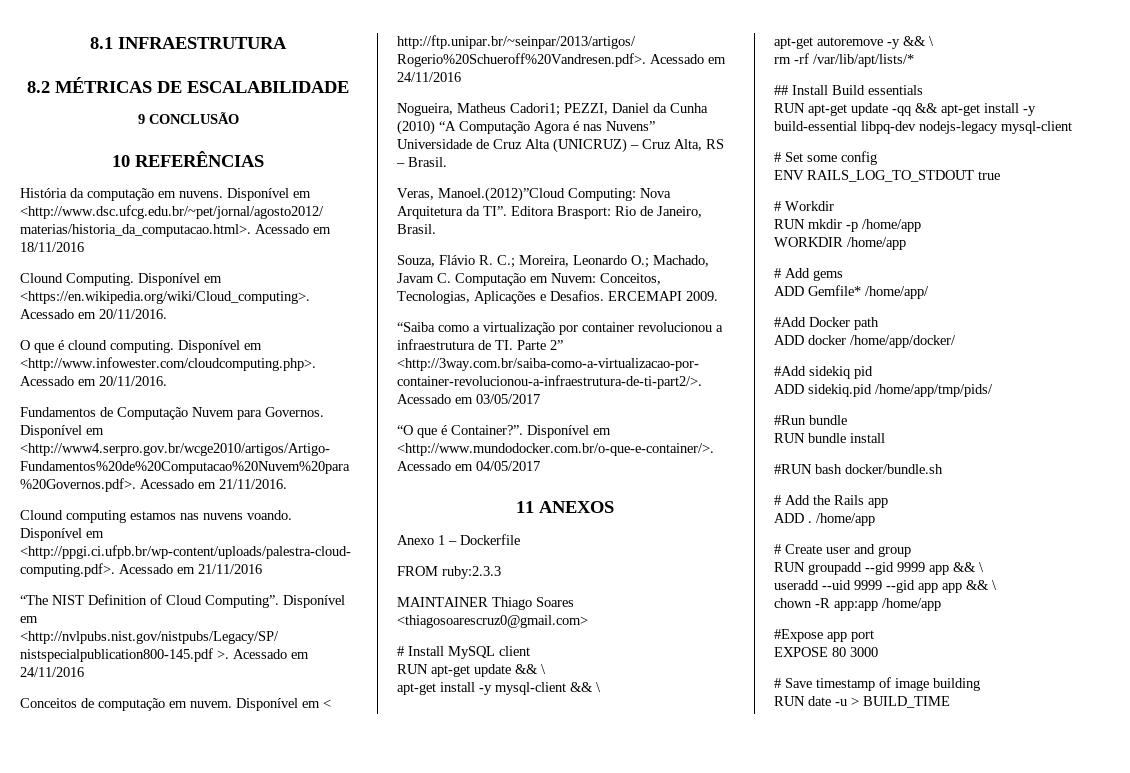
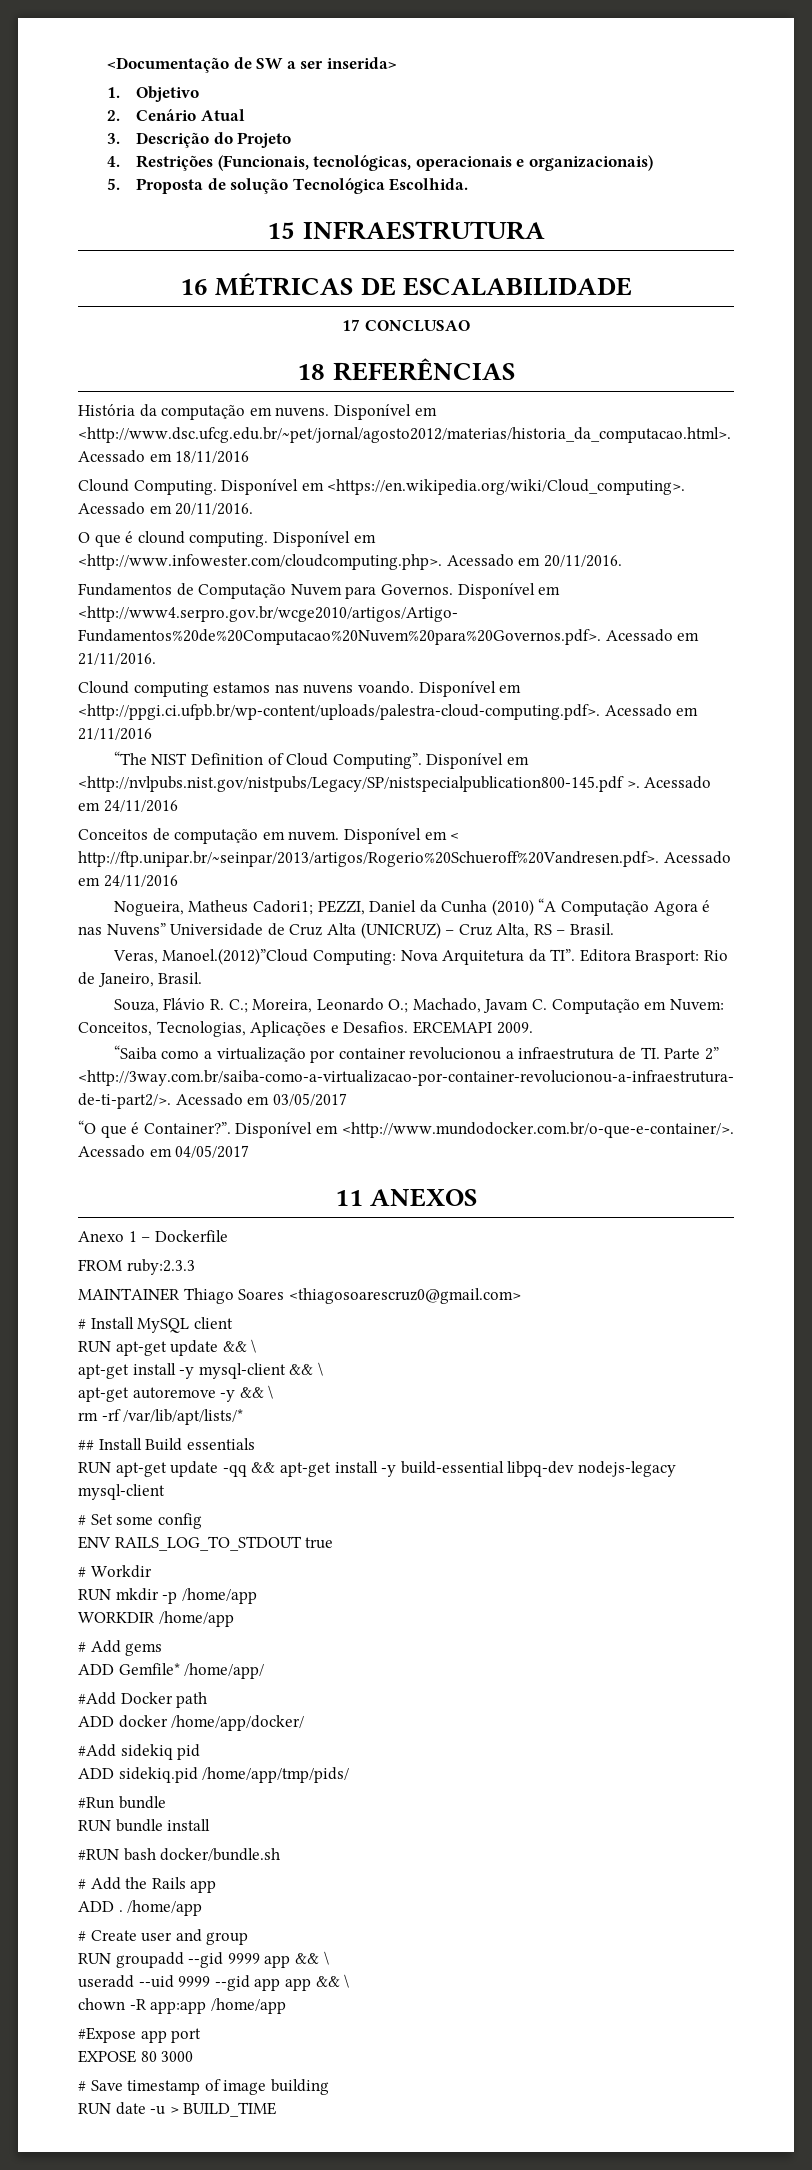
- 8.1 INFRAESTRUTURA
+ <Documentação de SW a ser inserida>
+ 1. Objetivo
+ 2. Cenário Atual
+ 3. Descrição do Projeto
+ 4. Restrições (Funcionais, tecnológicas, operacionais e organizacionais)
+ 5. Proposta de solução Tecnológica Escolhida.
+ 15 INFRAESTRUTURA
- 8.2 MÉTRICAS DE ESCALABILIDADE
+ 16 MÉTRICAS DE ESCALABILIDADE
- 9 CONCLUSÃO
- 10 REFERÊNCIAS
+ 17 CONCLUSAO
+ 18 REFERÊNCIAS

